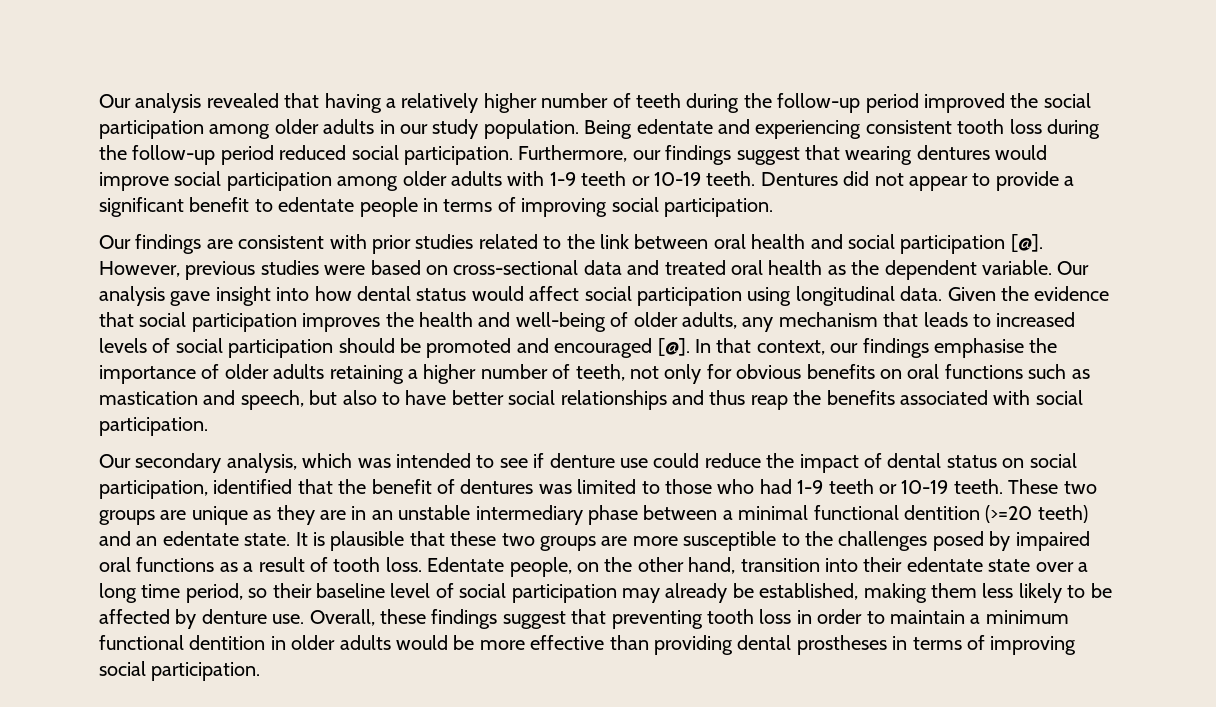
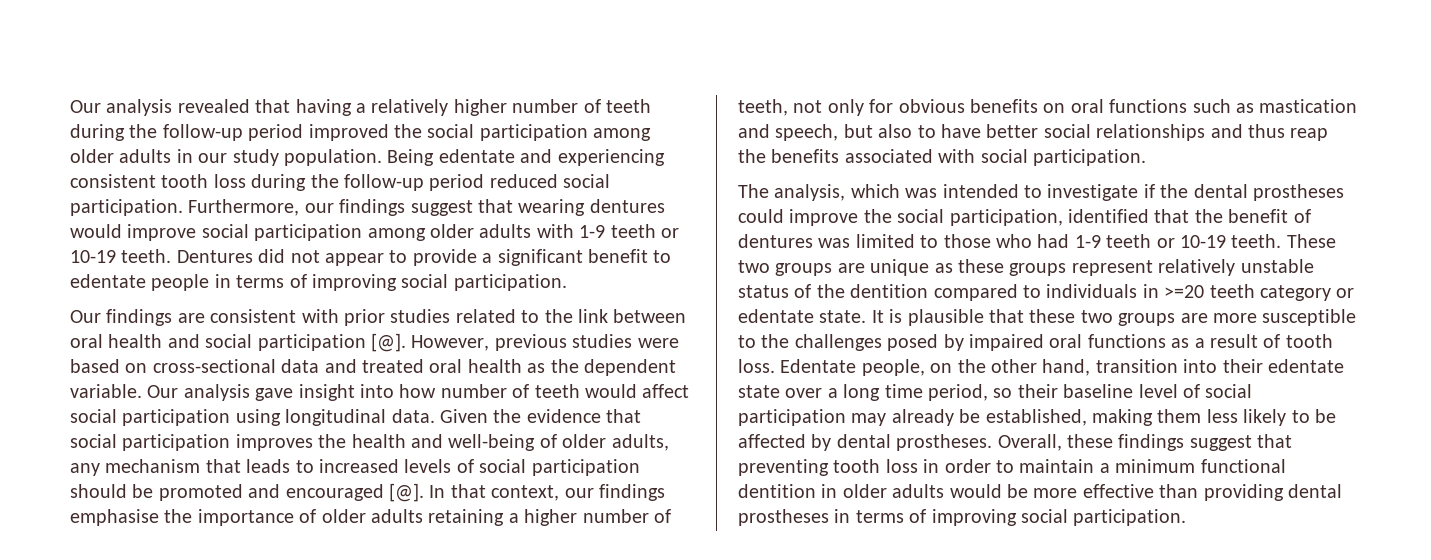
- Our analysis gave insight into how dental status would affect social participation using longitudinal data.
+ Our analysis gave insight into how number of teeth would affect social participation using longitudinal data.
- Our secondary analysis, which was intended to see if denture use could reduce the impact of dental status on social participation, identified that the benefit of dentures was limited to those who had 1-9 teeth or 10-19 teeth.
+ The analysis, which was intended to investigate if the dental prostheses could improve the social participation, identified that the benefit of dentures was limited to those who had 1-9 teeth or 10-19 teeth.
- These two groups are unique as they are in an unstable intermediary phase between a minimal functional dentition (>=20 teeth) and an edentate state.
+ These two groups are unique as these groups represent relatively unstable status of the dentition compared to individuals in >=20 teeth category or edentate state.
- Edentate people, on the other hand, transition into their edentate state over a long time period, so their baseline level of social participation may already be established, making them less likely to be affected by denture use.
+ Edentate people, on the other hand, transition into their edentate state over a long time period, so their baseline level of social participation may already be established, making them less likely to be affected by dental prostheses.

